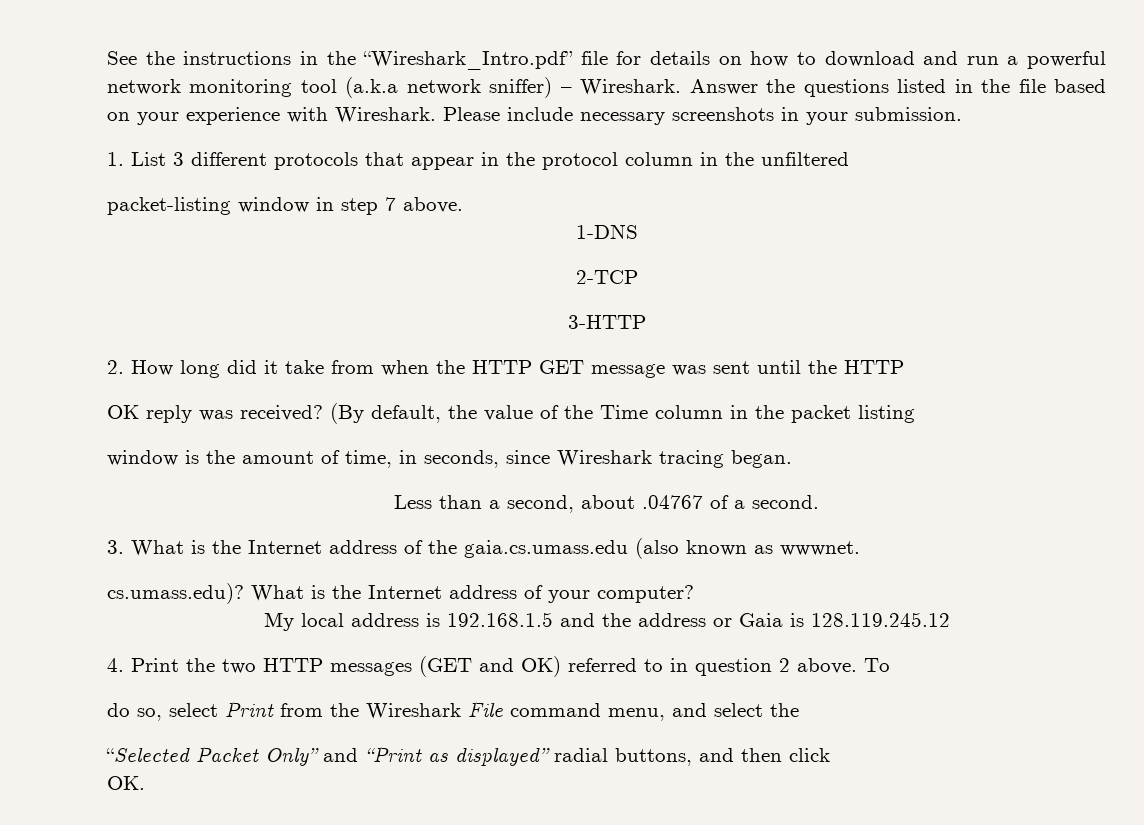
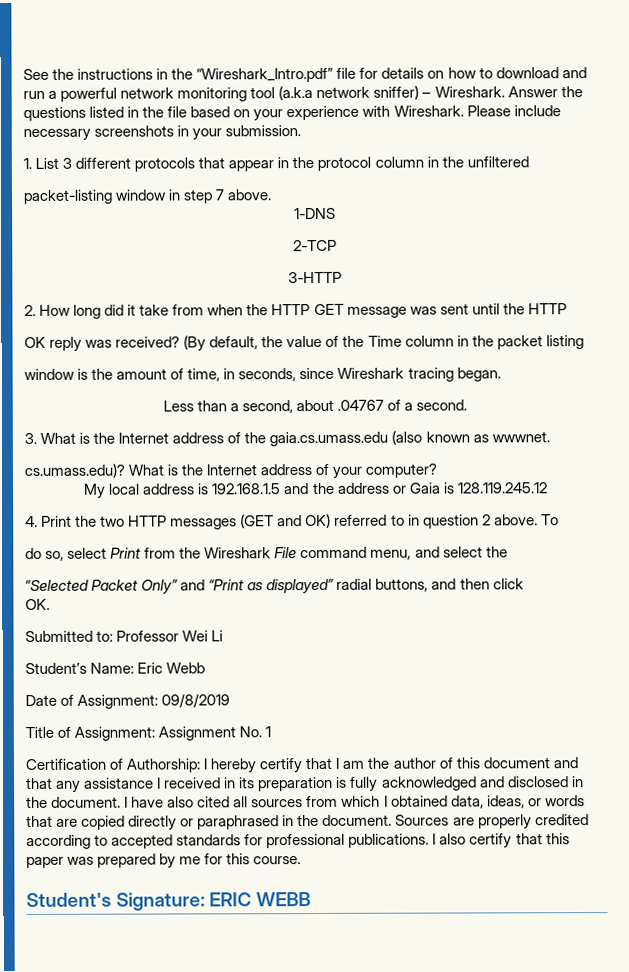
+ Submitted to: Professor Wei Li
+ Student’s Name: Eric Webb
+ Date of Assignment: 09/8/2019
+ Title of Assignment: Assignment No. 1
+ Certification of Authorship: I hereby certify that I am the author of this document and that any assistance I received in its preparation is fully acknowledged and disclosed in the document. I have also cited all sources from which I obtained data, ideas, or words that are copied directly or paraphrased in the document. Sources are properly credited according to accepted standards for professional publications. I also certify that this paper was prepared by me for this course.
+ Student's Signature: ERIC WEBB

